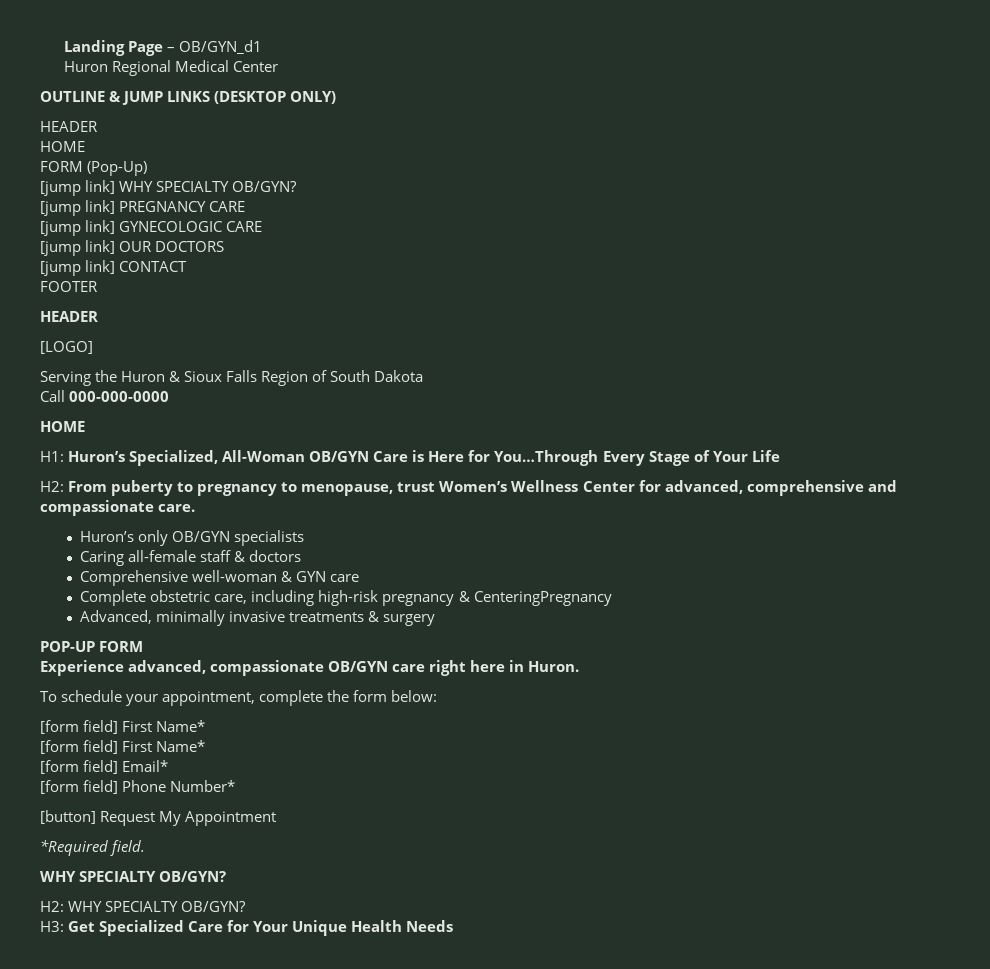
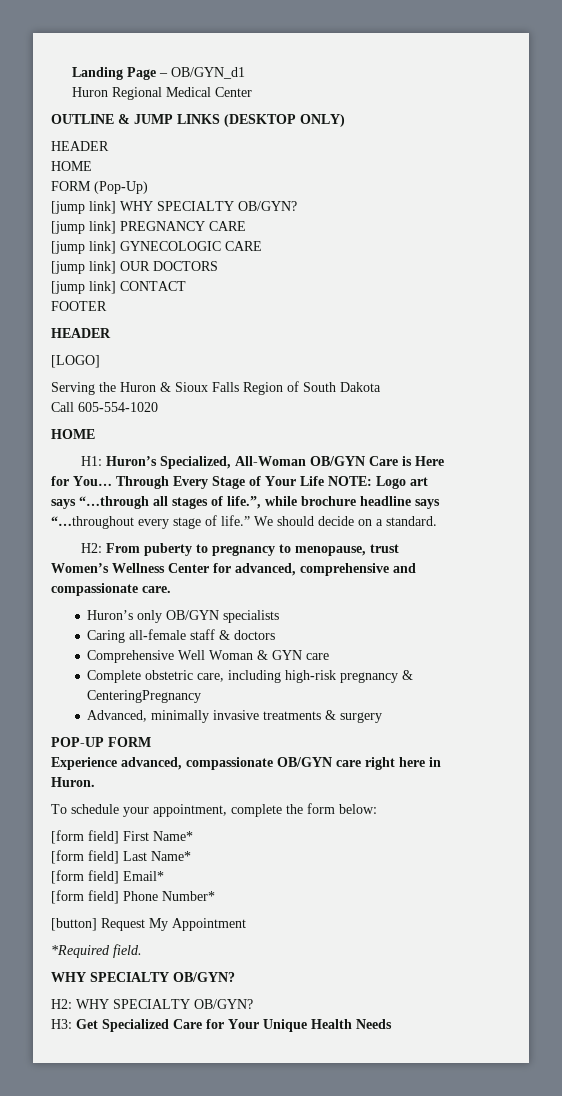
- Call 000-000-0000
+ Call 605-554-1020
- H1: Huron’s Specialized, All-Woman OB/GYN Care is Here for You…Through Every Stage of Your Life
+ H1: Huron’s Specialized, All-Woman OB/GYN Care is Here for You… Through Every Stage of Your Life NOTE: Logo art says “…through all stages of life.”, while brochure headline says “…throughout every stage of life.” We should decide on a standard.
- Comprehensive well-woman & GYN care
+ Comprehensive Well Woman & GYN care
  To schedule your appointment, complete the form below:
  [form field] First Name*
- [form field] First Name*
+ [form field] Last Name*

